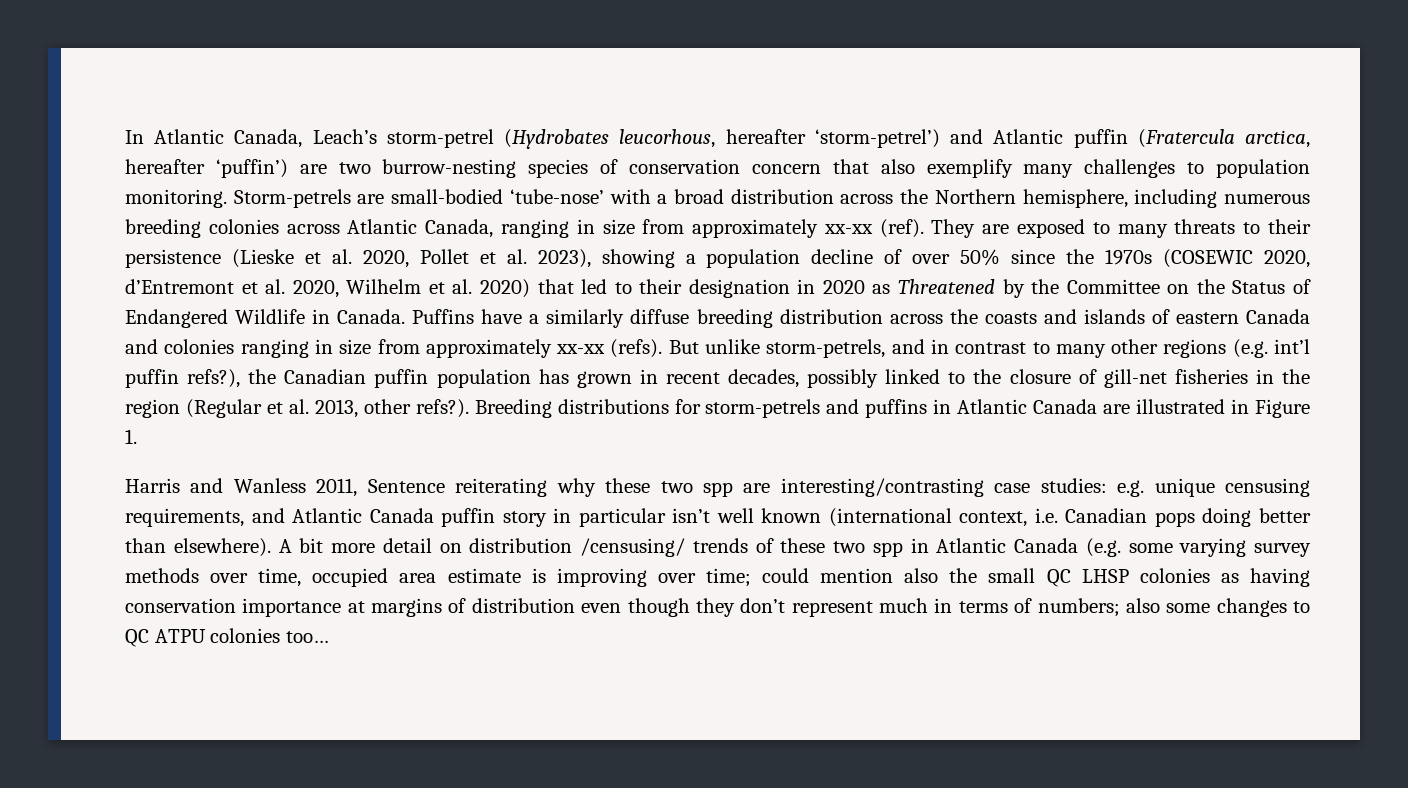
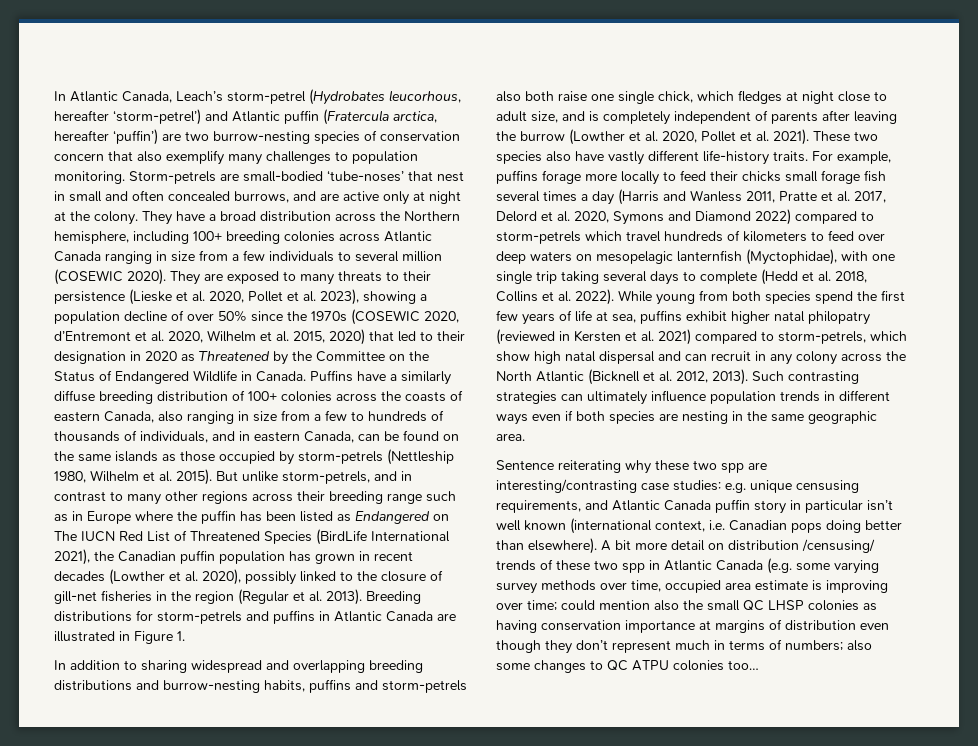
- Storm-petrels are small-bodied ‘tube-nose’ with a broad distribution across the Northern hemisphere, including numerous breeding colonies across Atlantic Canada, ranging in size from approximately xx-xx (ref).
+ Storm-petrels are small-bodied ‘tube-noses’ that nest in small and often concealed burrows, and are active only at night at the colony. They have a broad distribution across the Northern hemisphere, including 100+ breeding colonies across Atlantic Canada ranging in size from a few individuals to several million (COSEWIC 2020).
- They are exposed to many threats to their persistence (Lieske et al. 2020, Pollet et al. 2023), showing a population decline of over 50% since the 1970s (COSEWIC 2020, d’Entremont et al. 2020, Wilhelm et al. 2020) that led to their designation in 2020 as Threatened by the Committee on the Status of Endangered Wildlife in Canada.
+ They are exposed to many threats to their persistence (Lieske et al. 2020, Pollet et al. 2023), showing a population decline of over 50% since the 1970s (COSEWIC 2020, d’Entremont et al. 2020, Wilhelm et al. 2015, 2020) that led to their designation in 2020 as Threatened by the Committee on the Status of Endangered Wildlife in Canada.
- Puffins have a similarly diffuse breeding distribution across the coasts and islands of eastern Canada and colonies ranging in size from approximately xx-xx (refs).
+ Puffins have a similarly diffuse breeding distribution of 100+ colonies across the coasts of eastern Canada, also ranging in size from a few to hundreds of thousands of individuals, and in eastern Canada, can be found on the same islands as those occupied by storm-petrels (Nettleship 1980, Wilhelm et al. 2015).
- But unlike storm-petrels, and in contrast to many other regions (e.g. int’l puffin refs?), the Canadian puffin population has grown in recent decades, possibly linked to the closure of gill-net fisheries in the region (Regular et al. 2013, other refs?).
+ But unlike storm-petrels, and in contrast to many other regions across their breeding range such as in Europe where the puffin has been listed as Endangered on The IUCN Red List of Threatened Species (BirdLife International 2021), the Canadian puffin population has grown in recent decades (Lowther et al. 2020), possibly linked to the closure of gill-net fisheries in the region (Regular et al. 2013).
- Harris and Wanless 2011, Sentence reiterating why these two spp are interesting/contrasting case studies: e.g. unique censusing requirements, and Atlantic Canada puffin story in particular isn’t well known (international context, i.e. Canadian pops doing better than elsewhere).
+ In addition to sharing widespread and overlapping breeding distributions and burrow-nesting habits, puffins and storm-petrels also both raise one single chick, which fledges at night close to adult size, and is completely independent of parents after leaving the burrow (Lowther et al. 2020, Pollet et al. 2021). These two species also have vastly different life-history traits. For example, puffins forage more locally to feed their chicks small forage fish several times a day (Harris and Wanless 2011, Pratte et al. 2017, Delord et al. 2020, Symons and Diamond 2022) compared to storm-petrels which travel hundreds of kilometers to feed over deep waters on mesopelagic lanternfish (Myctophidae), with one single trip taking several days to complete (Hedd et al. 2018, Collins et al. 2022). While young from both species spend the first few years of life at sea, puffins exhibit higher natal philopatry (reviewed in Kersten et al. 2021) compared to storm-petrels, which show high natal dispersal and can recruit in any colony across the North Atlantic (Bicknell et al. 2012, 2013). Such contrasting strategies can ultimately influence population trends in different ways even if both species are nesting in the same geographic area.
+ Sentence reiterating why these two spp are interesting/contrasting case studies: e.g. unique censusing requirements, and Atlantic Canada puffin story in particular isn’t well known (international context, i.e. Canadian pops doing better than elsewhere).

